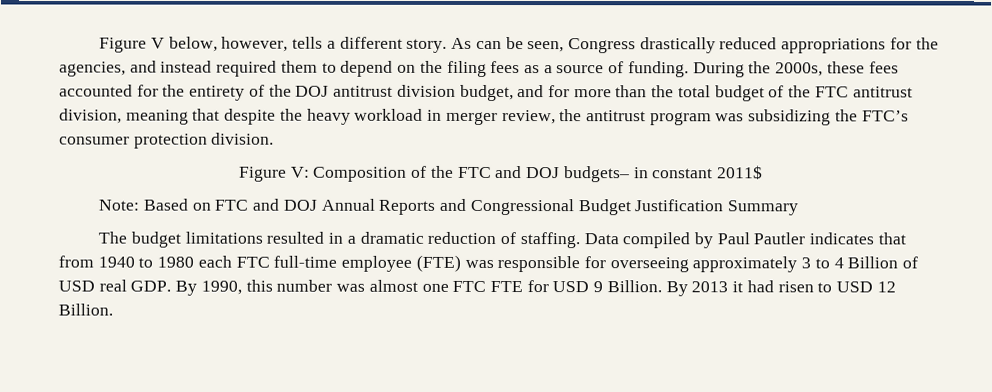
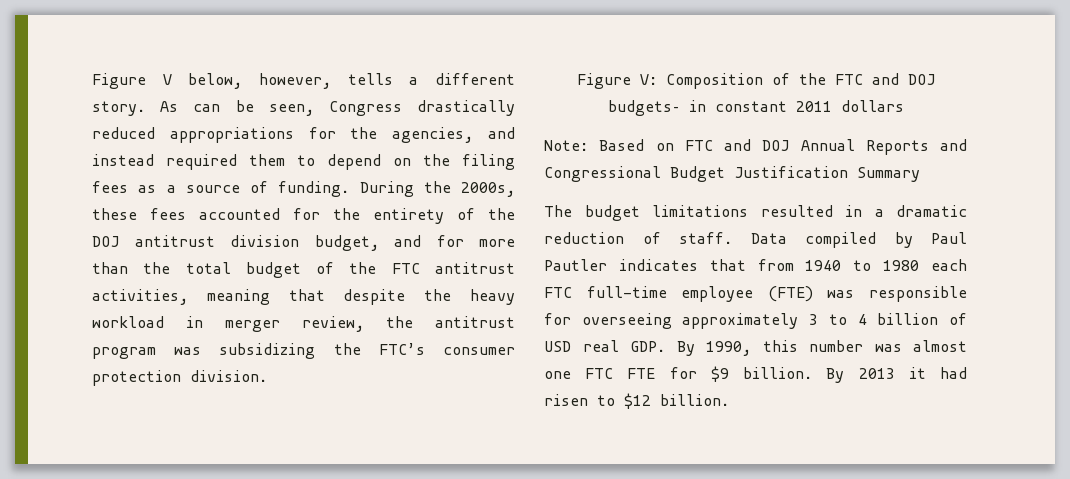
- During the 2000s, these fees accounted for the entirety of the DOJ antitrust division budget, and for more than the total budget of the FTC antitrust division, meaning that despite the heavy workload in merger review, the antitrust program was subsidizing the FTC’s consumer protection division.
+ During the 2000s, these fees accounted for the entirety of the DOJ antitrust division budget, and for more than the total budget of the FTC antitrust activities, meaning that despite the heavy workload in merger review, the antitrust program was subsidizing the FTC’s consumer protection division.
- Figure V: Composition of the FTC and DOJ budgets– in constant 2011$
+ Figure V: Composition of the FTC and DOJ budgets– in constant 2011 dollars
- The budget limitations resulted in a dramatic reduction of staffing.
+ The budget limitations resulted in a dramatic reduction of staff.
- Data compiled by Paul Pautler indicates that from 1940 to 1980 each FTC full-time employee (FTE) was responsible for overseeing approximately 3 to 4 Billion of USD real GDP. By 1990, this number was almost one FTC FTE for USD 9 Billion.
+ Data compiled by Paul Pautler indicates that from 1940 to 1980 each FTC full-time employee (FTE) was responsible for overseeing approximately 3 to 4 billion of USD real GDP. By 1990, this number was almost one FTC FTE for $9 billion.
- By 2013 it had risen to USD 12 Billion.
+ By 2013 it had risen to $12 billion.

